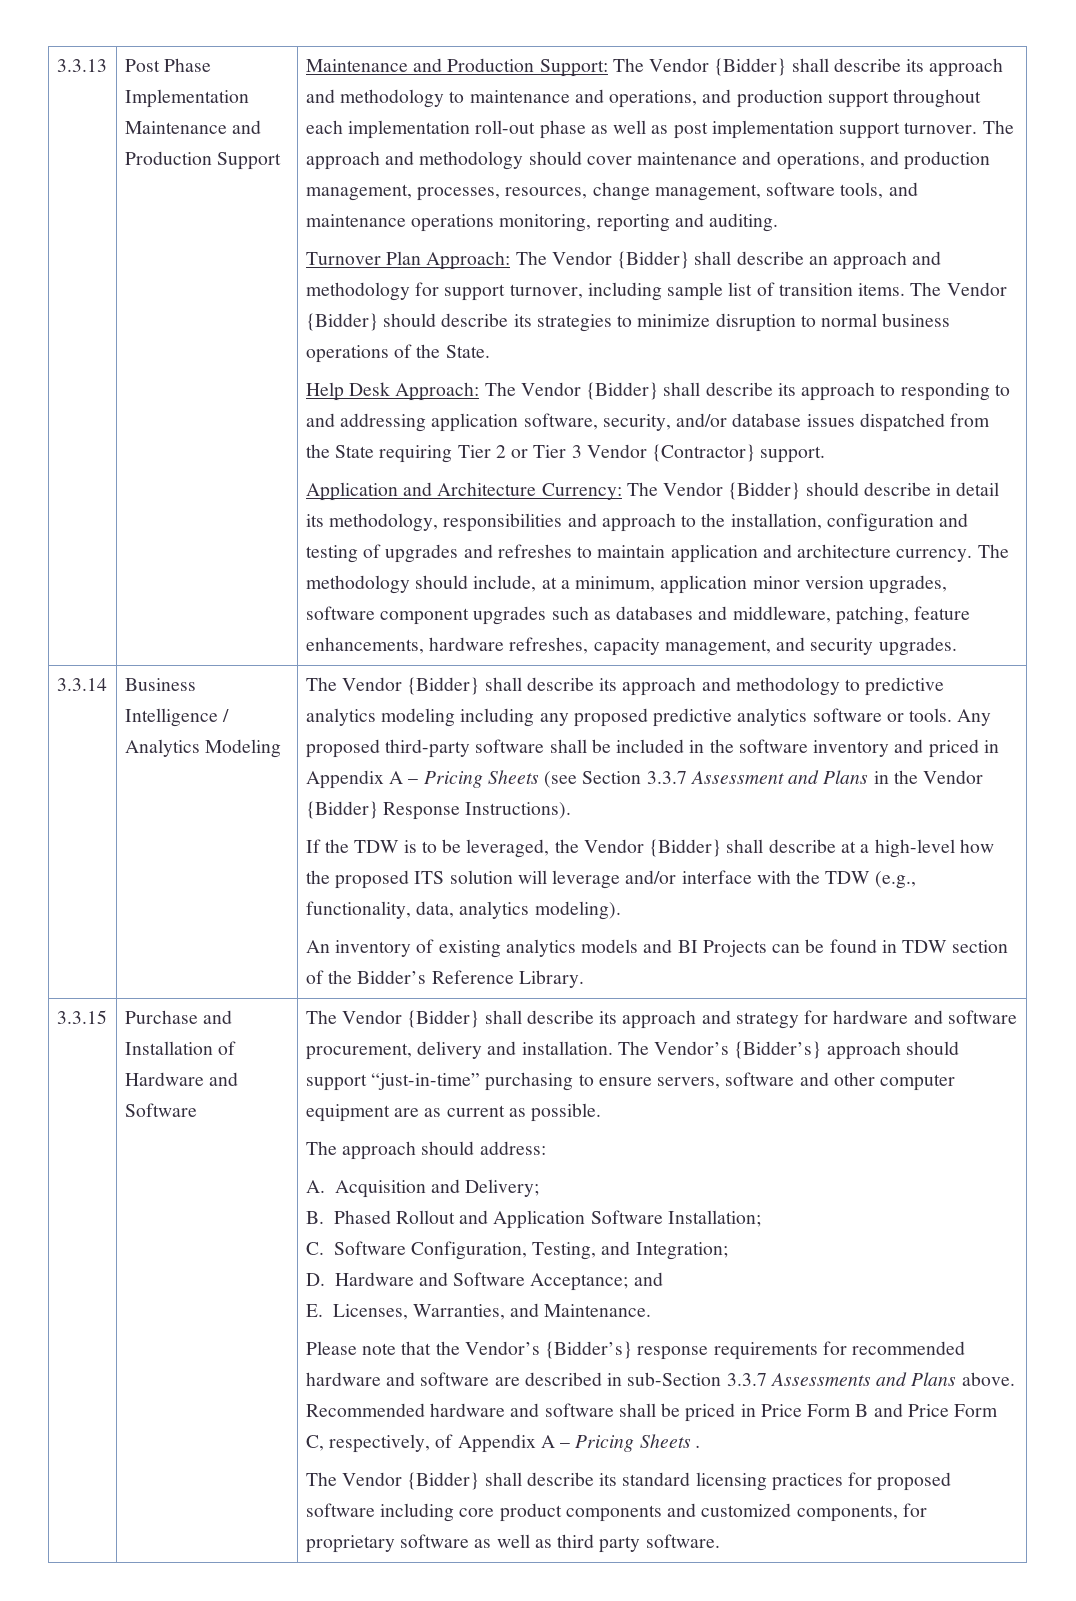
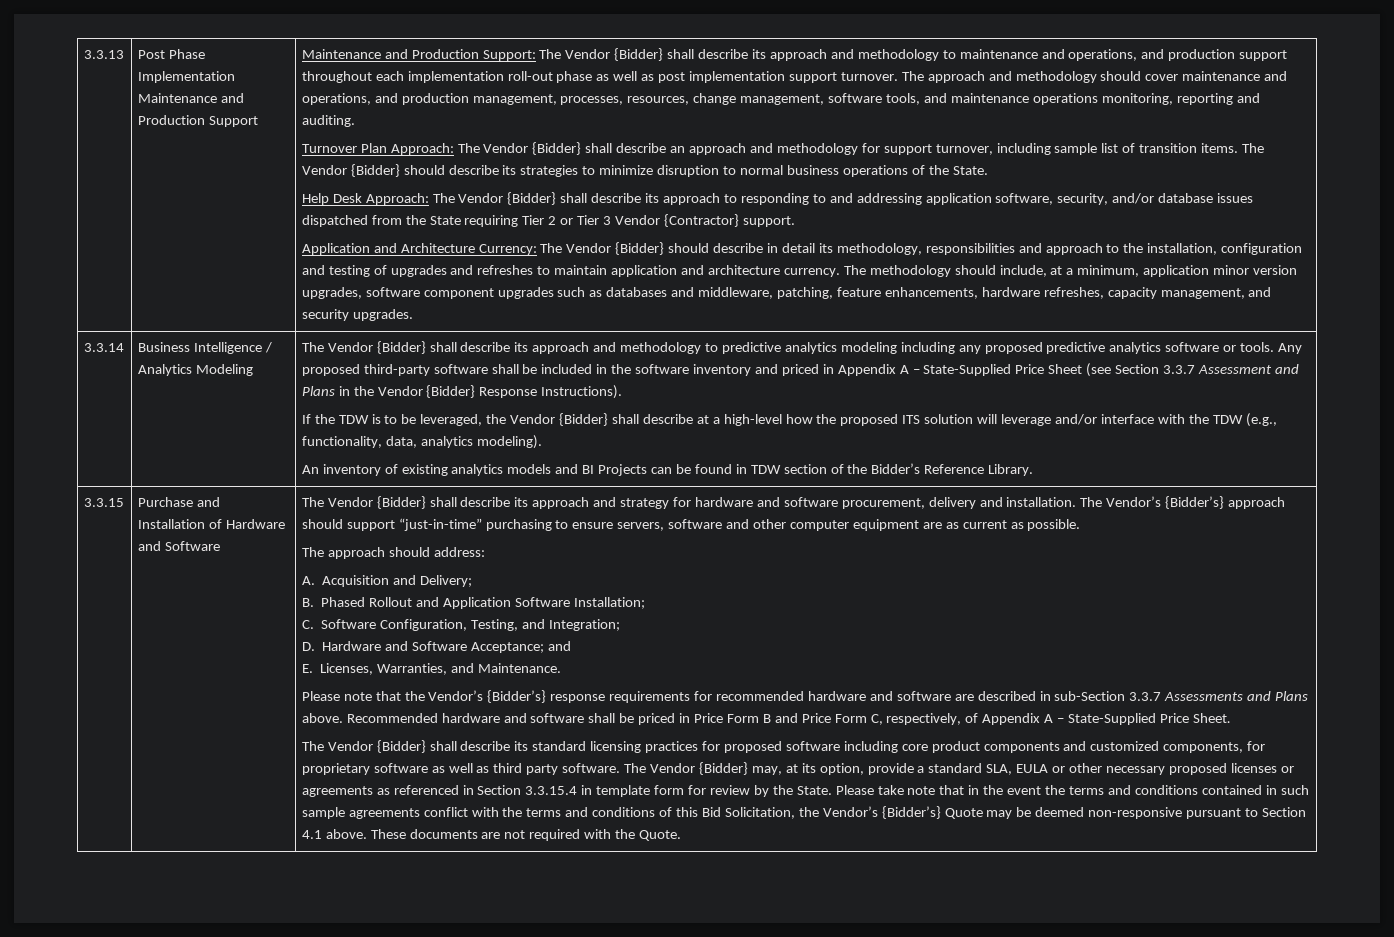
- Any proposed third-party software shall be included in the software inventory and priced in Appendix A – Pricing Sheets (see Section 3.3.7 Assessment and Plans in the Vendor {Bidder} Response Instructions).
+ Any proposed third-party software shall be included in the software inventory and priced in Appendix A – State-Supplied Price Sheet (see Section 3.3.7 Assessment and Plans in the Vendor {Bidder} Response Instructions).
- Recommended hardware and software shall be priced in Price Form B and Price Form C, respectively, of Appendix A – Pricing Sheets .
+ Recommended hardware and software shall be priced in Price Form B and Price Form C, respectively, of Appendix A – State-Supplied Price Sheet.
+ The Vendor {Bidder} may, at its option, provide a standard SLA, EULA or other necessary proposed licenses or agreements as referenced in Section 3.3.15.4 in template form for review by the State. Please take note that in the event the terms and conditions contained in such sample agreements conflict with the terms and conditions of this Bid Solicitation, the Vendor’s {Bidder’s} Quote may be deemed non-responsive pursuant to Section 4.1 above. These documents are not required with the Quote.

